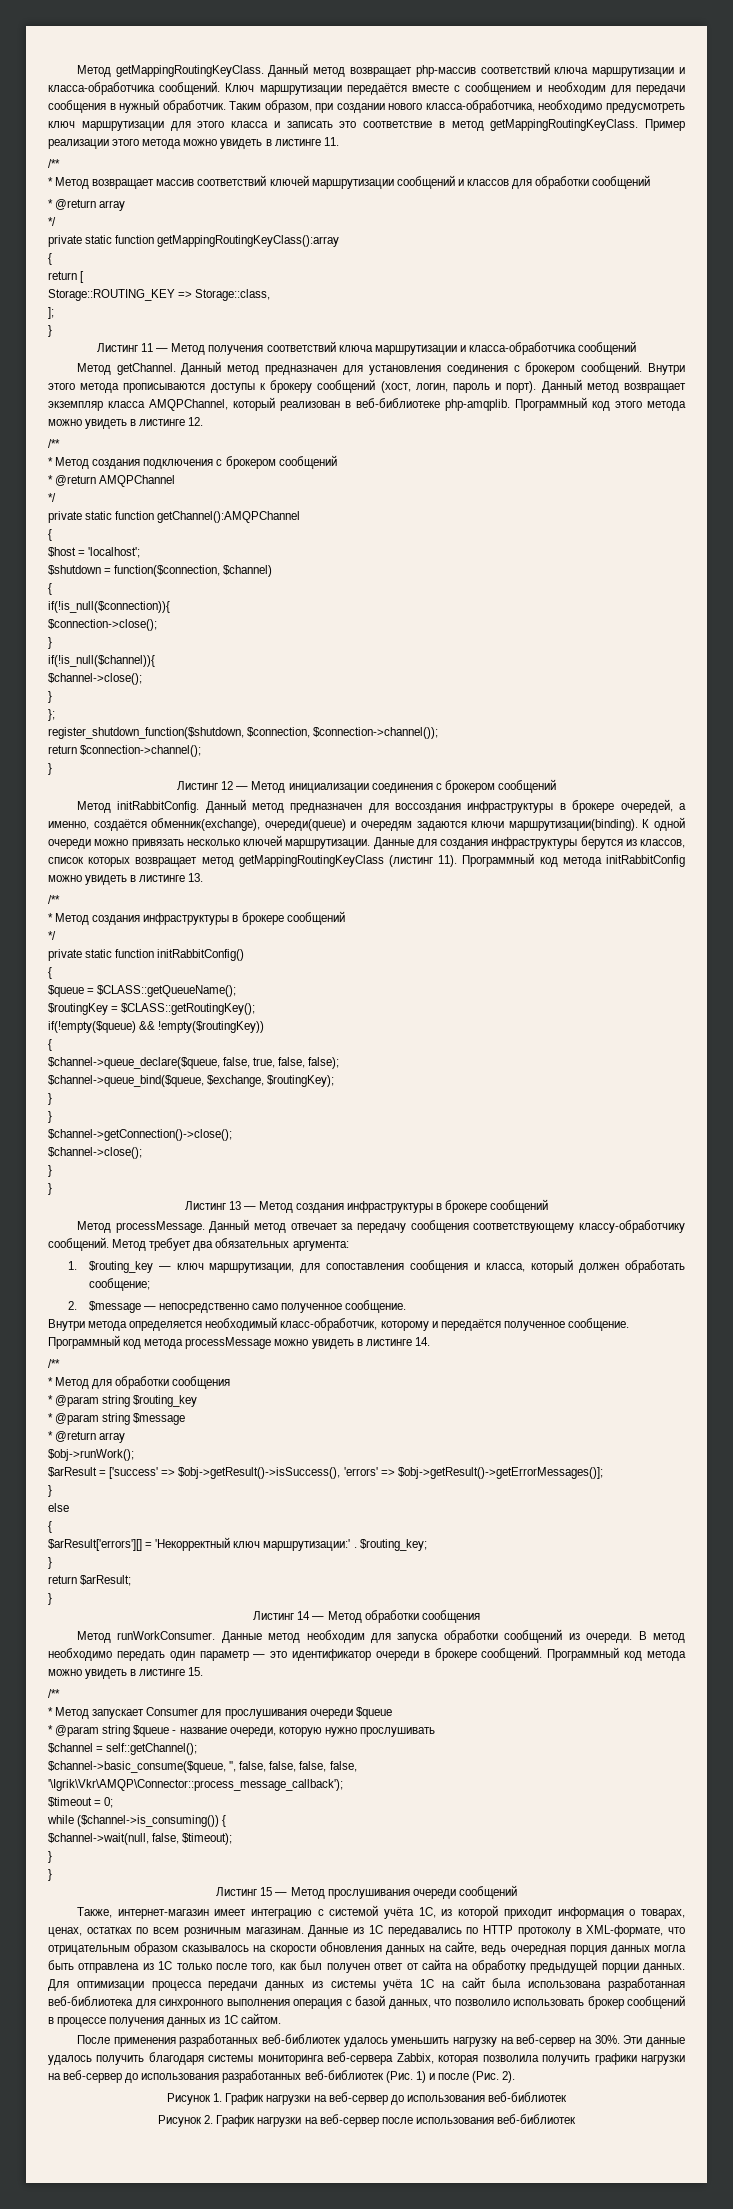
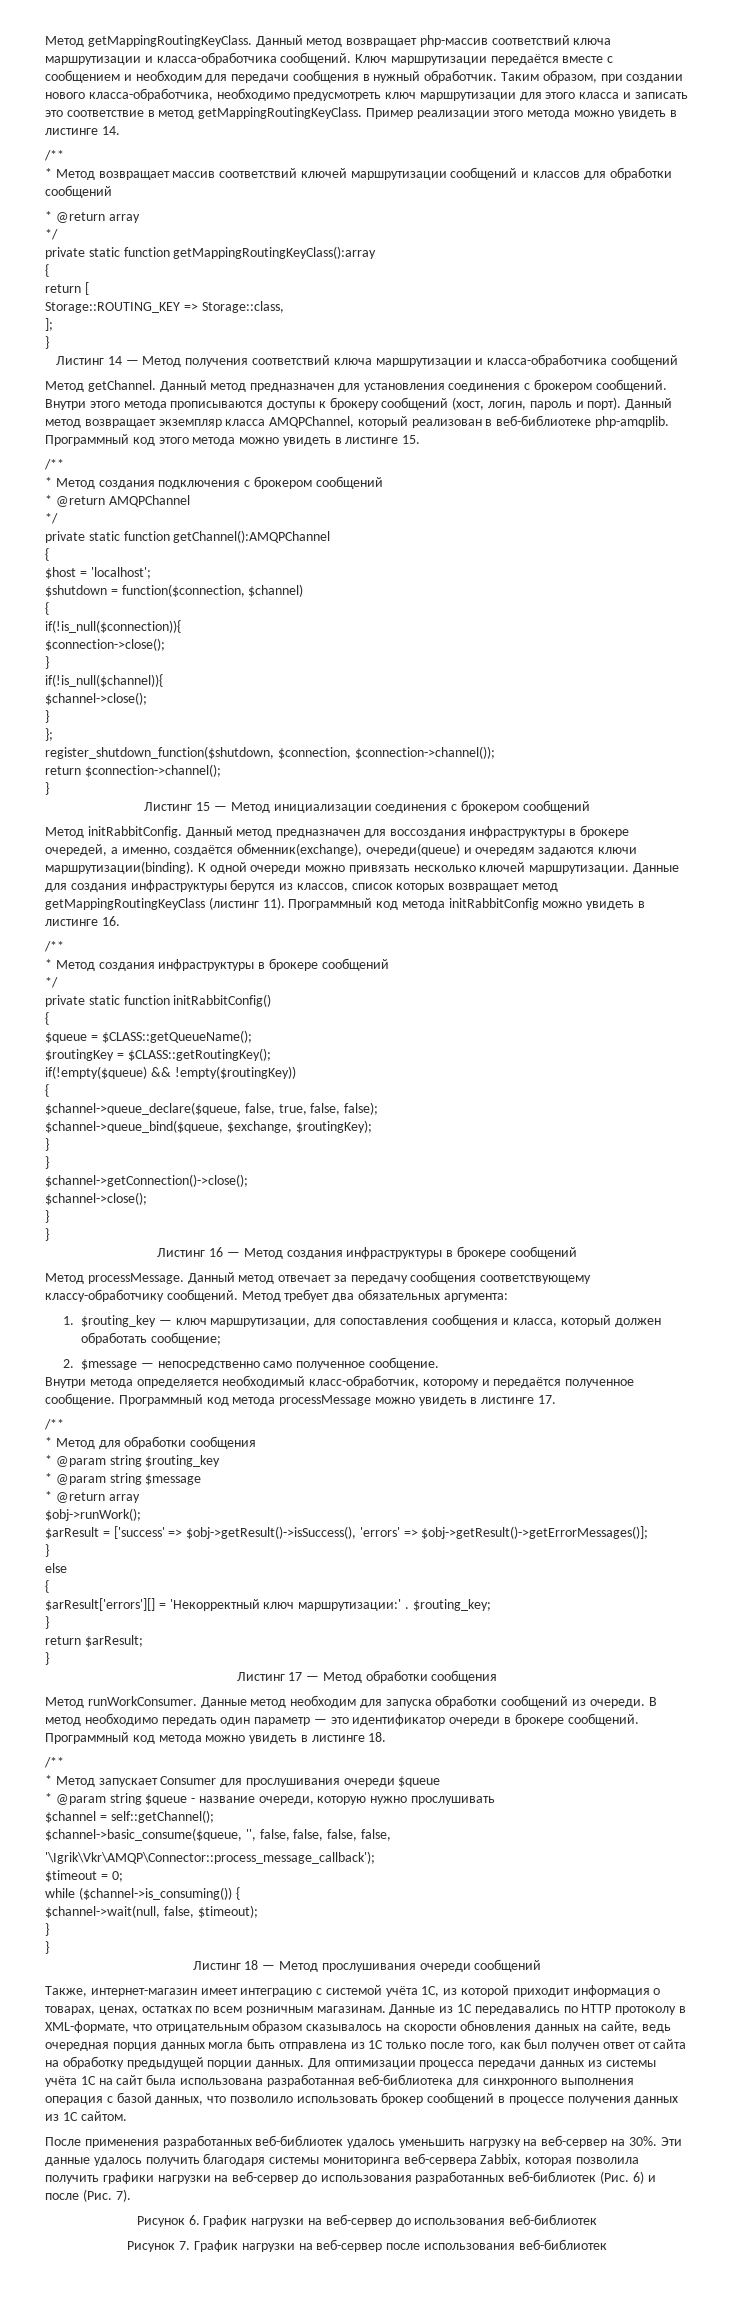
- Пример реализации этого метода можно увидеть в листинге 11.
+ Пример реализации этого метода можно увидеть в листинге 14.
- Листинг 11 — Метод получения соответствий ключа маршрутизации и класса-обработчика сообщений
+ Листинг 14 — Метод получения соответствий ключа маршрутизации и класса-обработчика сообщений
- Программный код этого метода можно увидеть в листинге 12.
+ Программный код этого метода можно увидеть в листинге 15.
- Листинг 12 — Метод инициализации соединения с брокером сообщений
+ Листинг 15 — Метод инициализации соединения с брокером сообщений
- Программный код метода initRabbitConfig можно увидеть в листинге 13.
+ Программный код метода initRabbitConfig можно увидеть в листинге 16.
- Листинг 13 — Метод создания инфраструктуры в брокере сообщений
+ Листинг 16 — Метод создания инфраструктуры в брокере сообщений
- Программный код метода processMessage можно увидеть в листинге 14.
+ Программный код метода processMessage можно увидеть в листинге 17.
- Листинг 14 — Метод обработки сообщения
+ Листинг 17 — Метод обработки сообщения
- Программный код метода можно увидеть в листинге 15.
+ Программный код метода можно увидеть в листинге 18.
- Листинг 15 — Метод прослушивания очереди сообщений
+ Листинг 18 — Метод прослушивания очереди сообщений
- Эти данные удалось получить благодаря системы мониторинга веб-сервера Zabbix, которая позволила получить графики нагрузки на веб-сервер до использования разработанных веб-библиотек (Рис. 1) и после (Рис. 2).
- Рисунок 1. График нагрузки на веб-сервер до использования веб-библиотек
+ Эти данные удалось получить благодаря системы мониторинга веб-сервера Zabbix, которая позволила получить графики нагрузки на веб-сервер до использования разработанных веб-библиотек (Рис. 6) и после (Рис. 7).
+ Рисунок 6. График нагрузки на веб-сервер до использования веб-библиотек
- Рисунок 2. График нагрузки на веб-сервер после использования веб-библиотек
+ Рисунок 7. График нагрузки на веб-сервер после использования веб-библиотек

